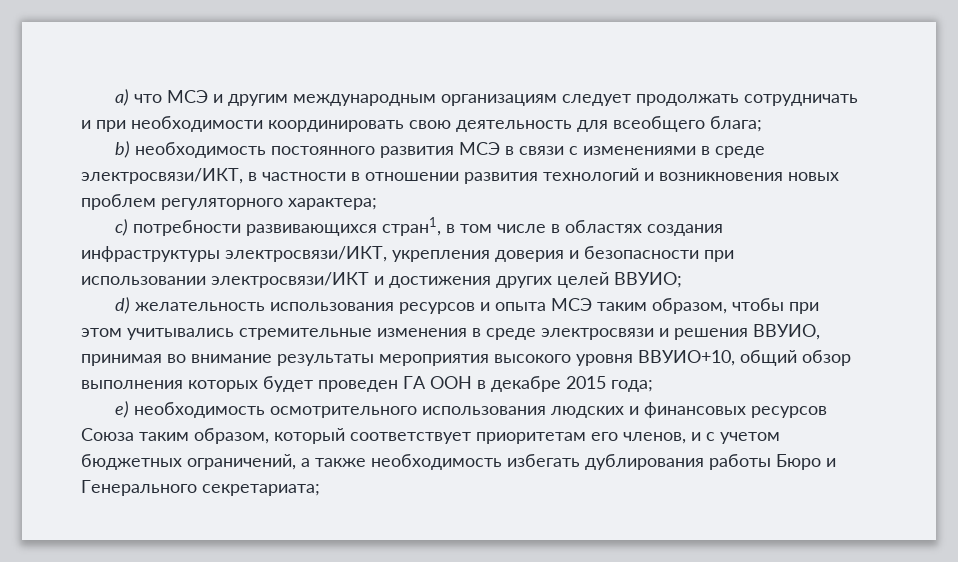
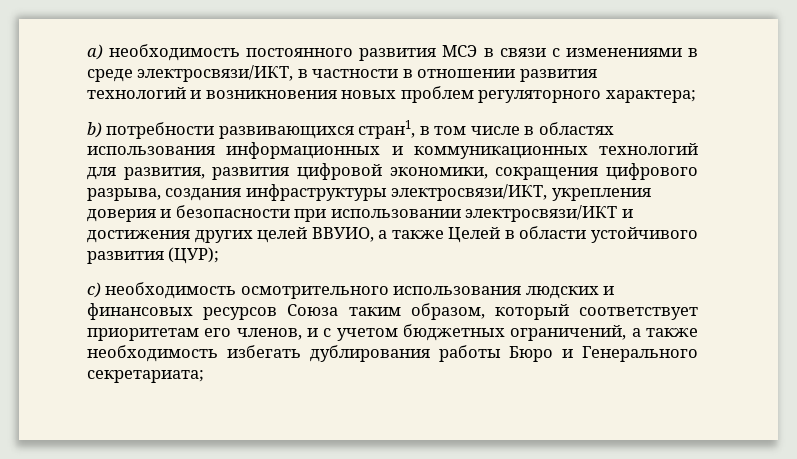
- a) что МСЭ и другим международным организациям следует продолжать сотрудничать и при необходимости координировать свою деятельность для всеобщего блага;
- b) необходимость постоянного развития МСЭ в связи с изменениями в среде электросвязи/ИКТ, в частности в отношении развития технологий и возникновения новых проблем регуляторного характера;
+ a) необходимость постоянного развития МСЭ в связи с изменениями в среде электросвязи/ИКТ, в частности в отношении развития технологий и возникновения новых проблем регуляторного характера;
- с) потребности развивающихся стран1, в том числе в областях создания инфраструктуры электросвязи/ИКТ, укрепления доверия и безопасности при использовании электросвязи/ИКТ и достижения других целей ВВУИО;
- d) желательность использования ресурсов и опыта МСЭ таким образом, чтобы при этом учитывались стремительные изменения в среде электросвязи и решения ВВУИО, принимая во внимание результаты мероприятия высокого уровня ВВУИО+10, общий обзор выполнения которых будет проведен ГА ООН в декабре 2015 года;
- e) необходимость осмотрительного использования людских и финансовых ресурсов Союза таким образом, который соответствует приоритетам его членов, и с учетом бюджетных ограничений, а также необходимость избегать дублирования работы Бюро и Генерального секретариата;
+ b) потребности развивающихся стран1, в том числе в областях использования информационных и коммуникационных технологий для развития, развития цифровой экономики, сокращения цифрового разрыва, создания инфраструктуры электросвязи/ИКТ, укрепления доверия и безопасности при использовании электросвязи/ИКТ и достижения других целей ВВУИО, а также Целей в области устойчивого развития (ЦУР);
+ c) необходимость осмотрительного использования людских и финансовых ресурсов Союза таким образом, который соответствует приоритетам его членов, и с учетом бюджетных ограничений, а также необходимость избегать дублирования работы Бюро и Генерального секретариата;

